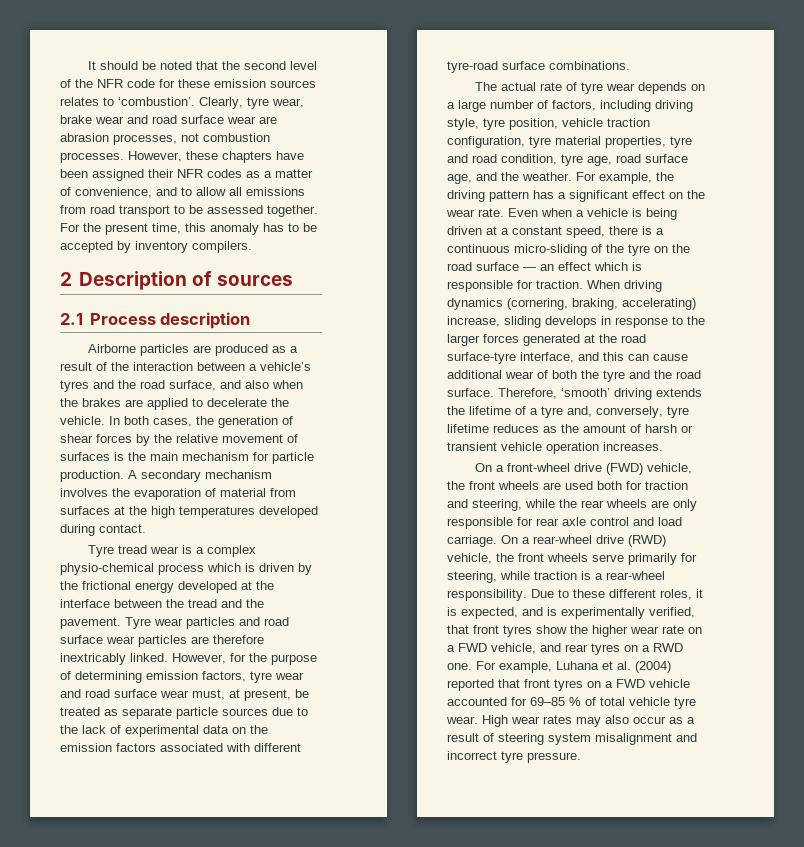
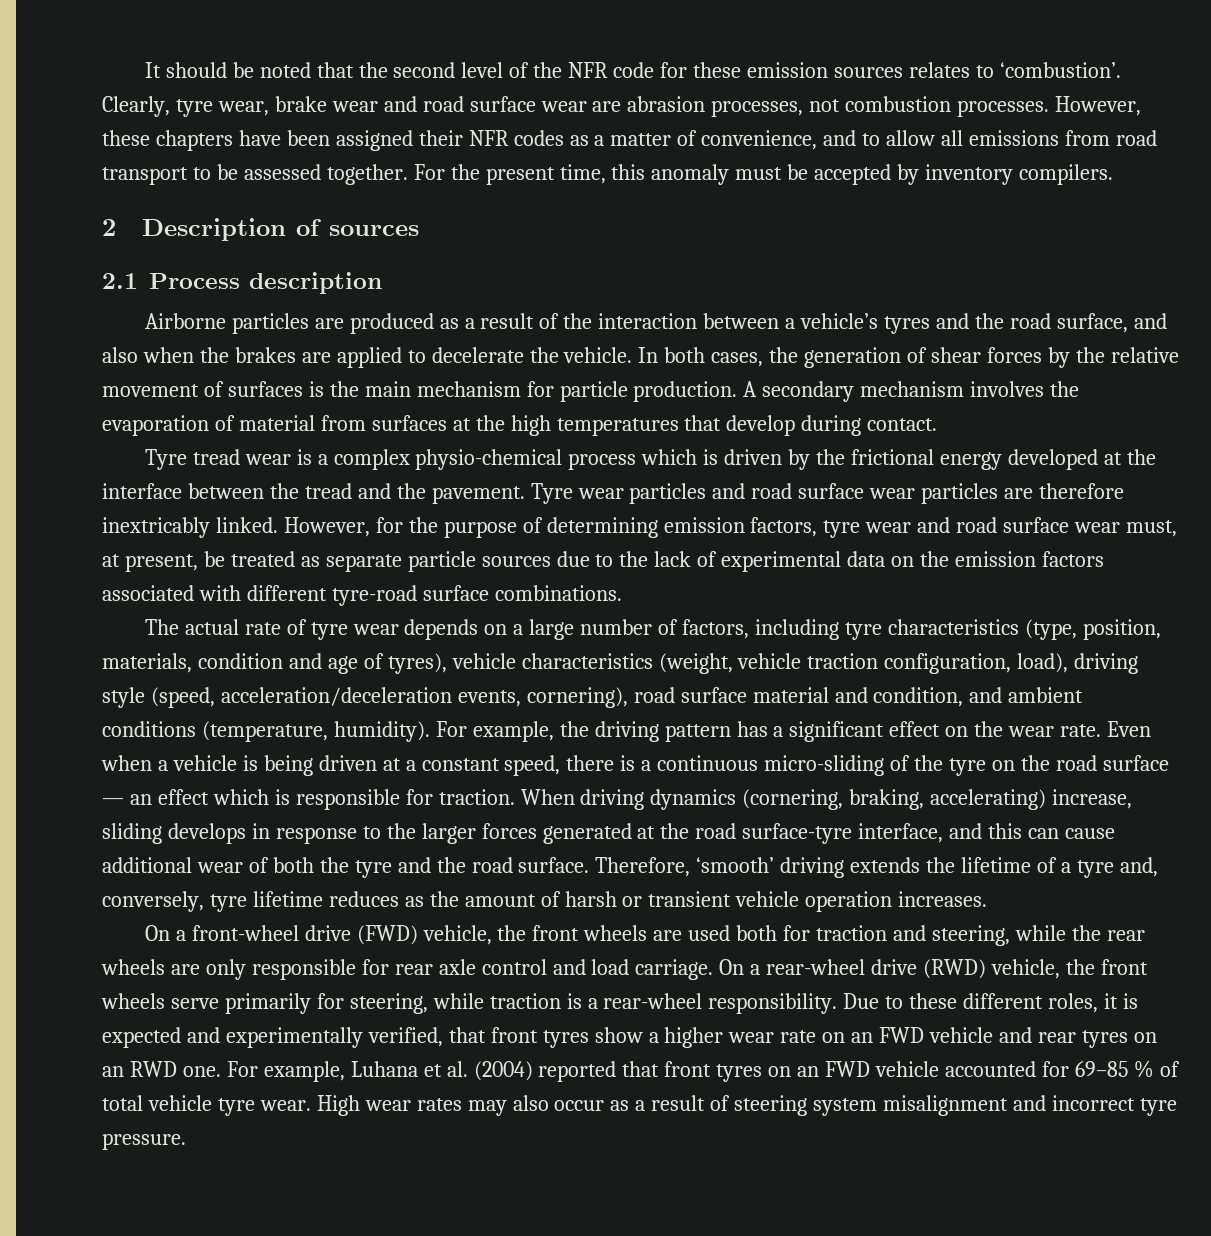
- For the present time, this anomaly has to be accepted by inventory compilers.
+ For the present time, this anomaly must be accepted by inventory compilers.
- A secondary mechanism involves the evaporation of material from surfaces at the high temperatures developed during contact.
+ A secondary mechanism involves the evaporation of material from surfaces at the high temperatures that develop during contact.
- The actual rate of tyre wear depends on a large number of factors, including driving style, tyre position, vehicle traction configuration, tyre material properties, tyre and road condition, tyre age, road surface age, and the weather.
+ The actual rate of tyre wear depends on a large number of factors, including tyre characteristics (type, position, materials, condition and age of tyres), vehicle characteristics (weight, vehicle traction configuration, load), driving style (speed, acceleration/deceleration events, cornering), road surface material and condition, and ambient conditions (temperature, humidity).
- Due to these different roles, it is expected, and is experimentally verified, that front tyres show the higher wear rate on a FWD vehicle, and rear tyres on a RWD one.
+ Due to these different roles, it is expected and experimentally verified, that front tyres show a higher wear rate on an FWD vehicle and rear tyres on an RWD one.
- For example, Luhana et al. (2004) reported that front tyres on a FWD vehicle accounted for 69–85 % of total vehicle tyre wear.
+ For example, Luhana et al. (2004) reported that front tyres on an FWD vehicle accounted for 69–85 % of total vehicle tyre wear.

